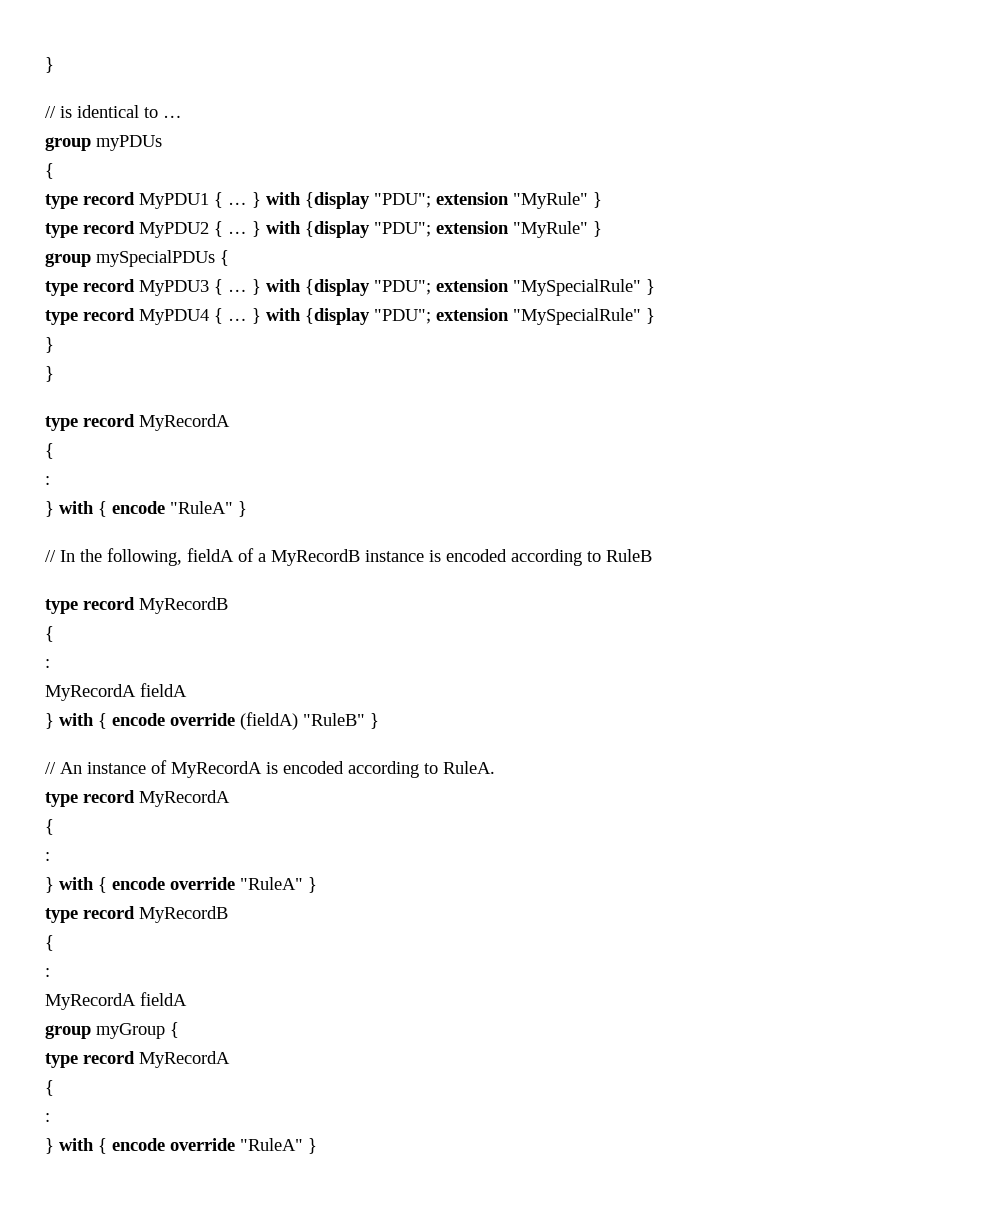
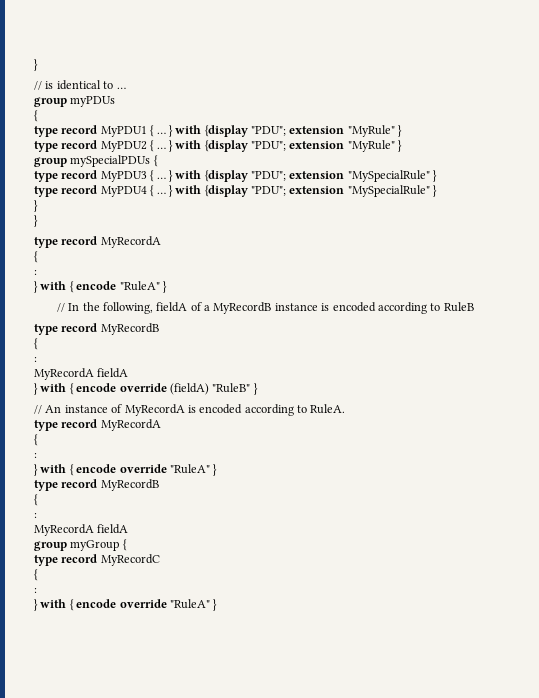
  group myGroup {
- type record MyRecordA
+ type record MyRecordC

